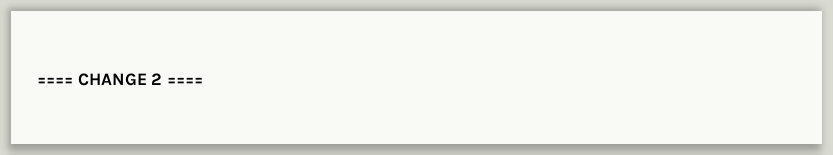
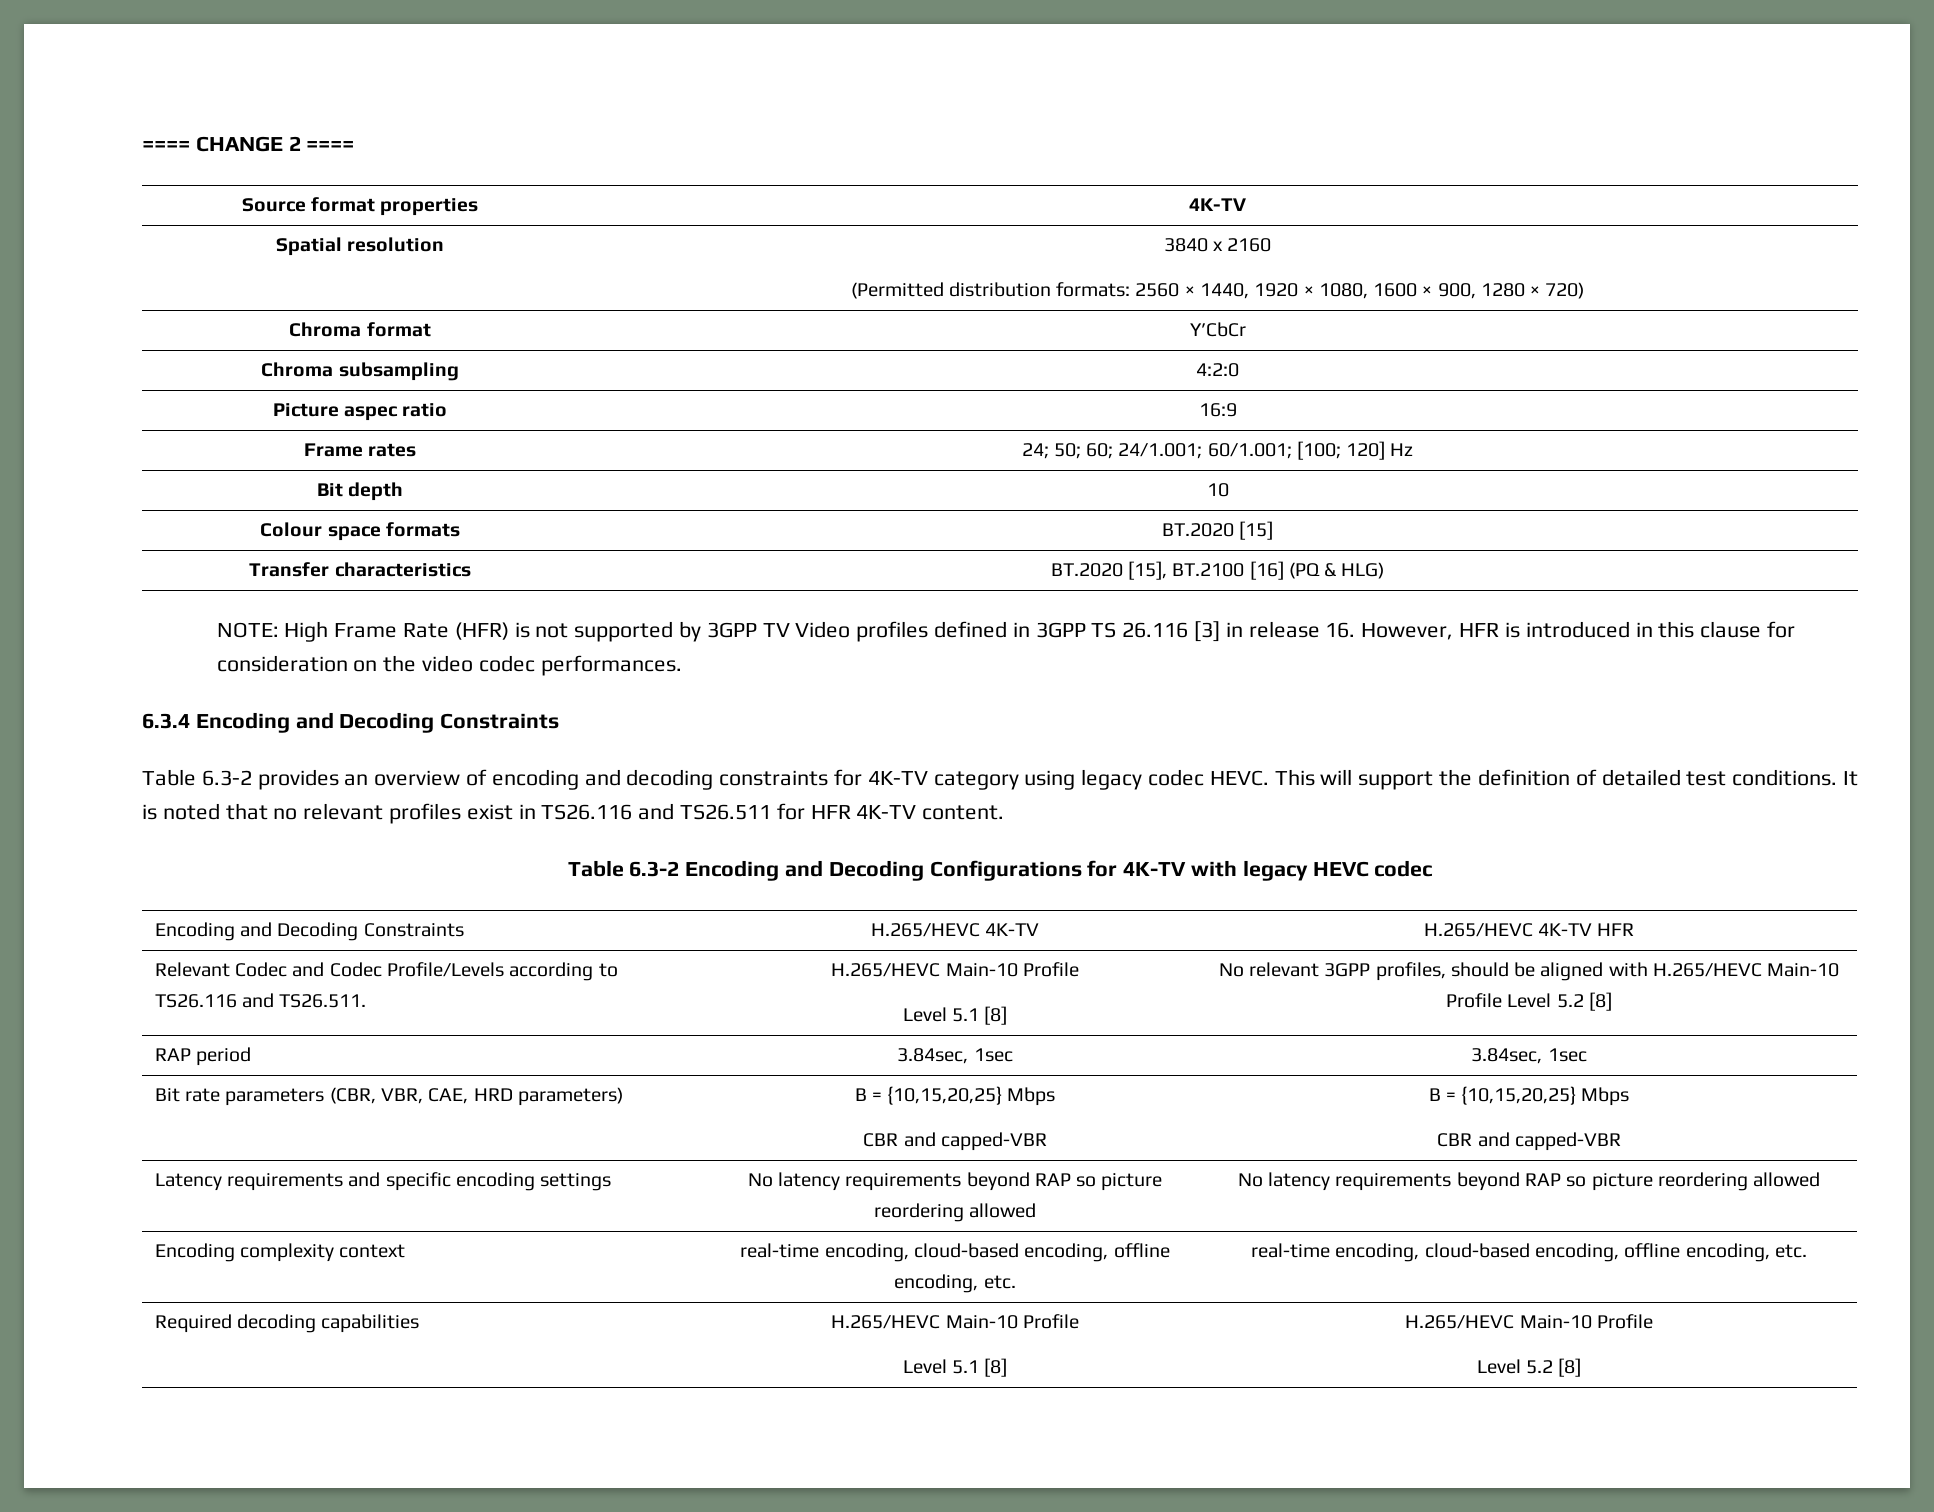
+ Source format properties | 4K-TV
+ Spatial resolution | 3840 x 2160
+ (Permitted distribution formats: 2560 × 1440, 1920 × 1080, 1600 × 900, 1280 × 720)
+ Chroma format | Y’CbCr
+ Chroma subsampling | 4:2:0
+ Picture aspec ratio | 16:9
+ Frame rates | 24; 50; 60; 24/1.001; 60/1.001; [100; 120] Hz
+ Bit depth | 10
+ Colour space formats | BT.2020 [15]
+ Transfer characteristics | BT.2020 [15], BT.2100 [16] (PQ & HLG)
+ NOTE: High Frame Rate (HFR) is not supported by 3GPP TV Video profiles defined in 3GPP TS 26.116 [3] in release 16. However, HFR is introduced in this clause for consideration on the video codec performances.
+ 6.3.4 Encoding and Decoding Constraints
+ Table 6.3-2 provides an overview of encoding and decoding constraints for 4K-TV category using legacy codec HEVC. This will support the definition of detailed test conditions. It is noted that no relevant profiles exist in TS26.116 and TS26.511 for HFR 4K-TV content.
+ Table 6.3-2 Encoding and Decoding Configurations for 4K-TV with legacy HEVC codec
+ Encoding and Decoding Constraints | H.265/HEVC 4K-TV | H.265/HEVC 4K-TV HFR
+ Relevant Codec and Codec Profile/Levels according to TS26.116 and TS26.511. | H.265/HEVC Main-10 Profile
+ Level 5.1 [8] | No relevant 3GPP profiles, should be aligned with H.265/HEVC Main-10 Profile Level 5.2 [8]
+ RAP period | 3.84sec, 1sec | 3.84sec, 1sec
+ Bit rate parameters (CBR, VBR, CAE, HRD parameters) | B = {10,15,20,25} Mbps
+ CBR and capped-VBR | B = {10,15,20,25} Mbps
+ CBR and capped-VBR
+ Latency requirements and specific encoding settings | No latency requirements beyond RAP so picture reordering allowed | No latency requirements beyond RAP so picture reordering allowed
+ Encoding complexity context | real-time encoding, cloud-based encoding, offline encoding, etc. | real-time encoding, cloud-based encoding, offline encoding, etc.
+ Required decoding capabilities | H.265/HEVC Main-10 Profile
+ Level 5.1 [8] | H.265/HEVC Main-10 Profile
+ Level 5.2 [8]

